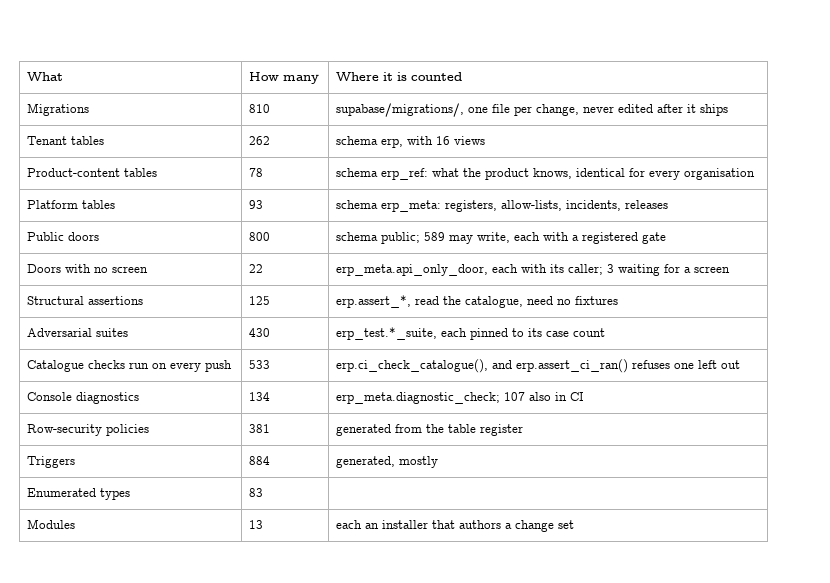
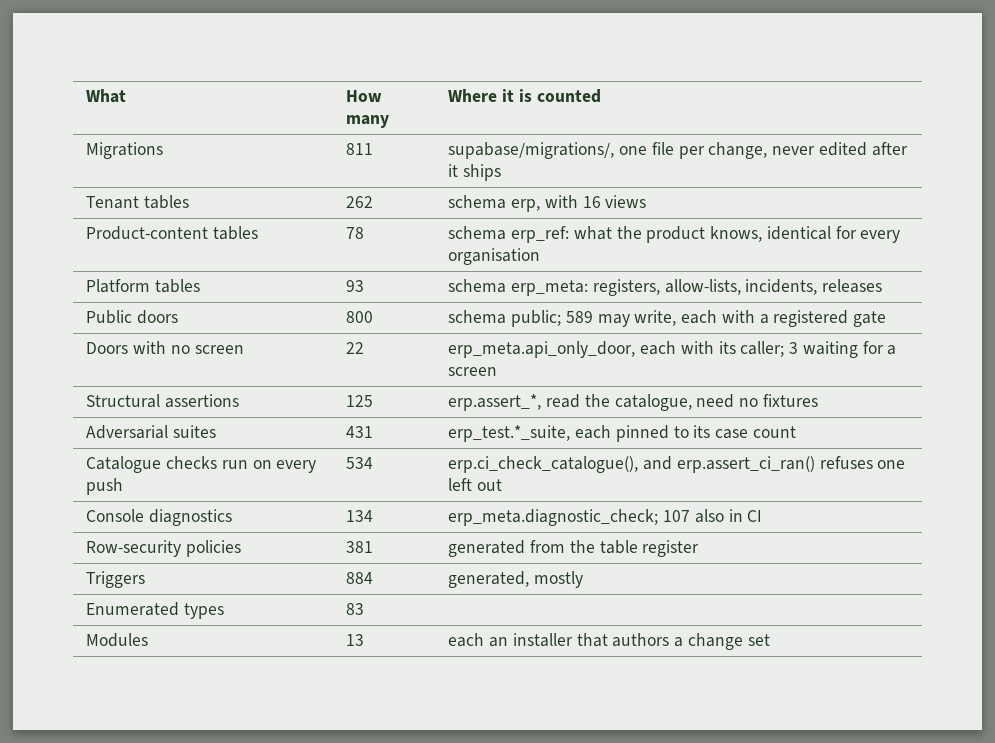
- Migrations | 810 | supabase/migrations/, one file per change, never edited after it ships
+ Migrations | 811 | supabase/migrations/, one file per change, never edited after it ships
- Adversarial suites | 430 | erp_test.*_suite, each pinned to its case count
+ Adversarial suites | 431 | erp_test.*_suite, each pinned to its case count
- Catalogue checks run on every push | 533 | erp.ci_check_catalogue(), and erp.assert_ci_ran() refuses one left out
+ Catalogue checks run on every push | 534 | erp.ci_check_catalogue(), and erp.assert_ci_ran() refuses one left out

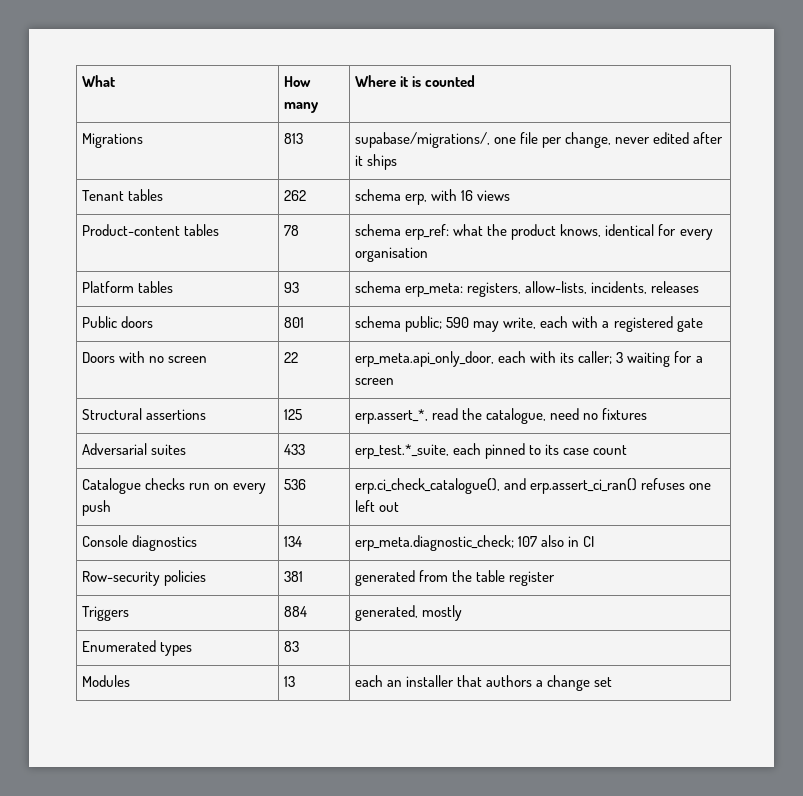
- Migrations | 811 | supabase/migrations/, one file per change, never edited after it ships
+ Migrations | 813 | supabase/migrations/, one file per change, never edited after it ships
- Public doors | 800 | schema public; 589 may write, each with a registered gate
+ Public doors | 801 | schema public; 590 may write, each with a registered gate
- Adversarial suites | 431 | erp_test.*_suite, each pinned to its case count
+ Adversarial suites | 433 | erp_test.*_suite, each pinned to its case count
- Catalogue checks run on every push | 534 | erp.ci_check_catalogue(), and erp.assert_ci_ran() refuses one left out
+ Catalogue checks run on every push | 536 | erp.ci_check_catalogue(), and erp.assert_ci_ran() refuses one left out

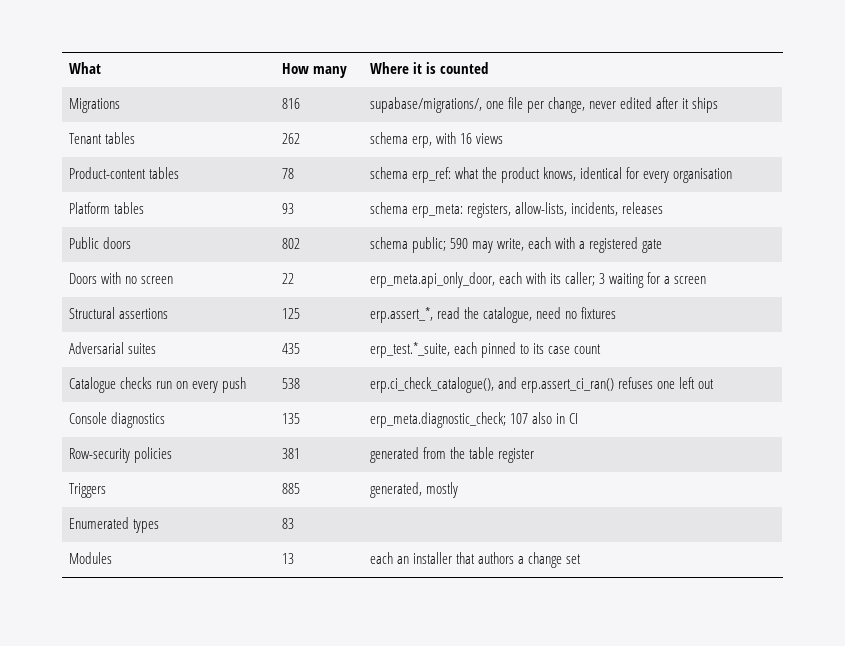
- Migrations | 813 | supabase/migrations/, one file per change, never edited after it ships
+ Migrations | 816 | supabase/migrations/, one file per change, never edited after it ships
- Public doors | 801 | schema public; 590 may write, each with a registered gate
+ Public doors | 802 | schema public; 590 may write, each with a registered gate
- Adversarial suites | 433 | erp_test.*_suite, each pinned to its case count
+ Adversarial suites | 435 | erp_test.*_suite, each pinned to its case count
- Catalogue checks run on every push | 536 | erp.ci_check_catalogue(), and erp.assert_ci_ran() refuses one left out
+ Catalogue checks run on every push | 538 | erp.ci_check_catalogue(), and erp.assert_ci_ran() refuses one left out
- Console diagnostics | 134 | erp_meta.diagnostic_check; 107 also in CI
+ Console diagnostics | 135 | erp_meta.diagnostic_check; 107 also in CI
- Triggers | 884 | generated, mostly
+ Triggers | 885 | generated, mostly

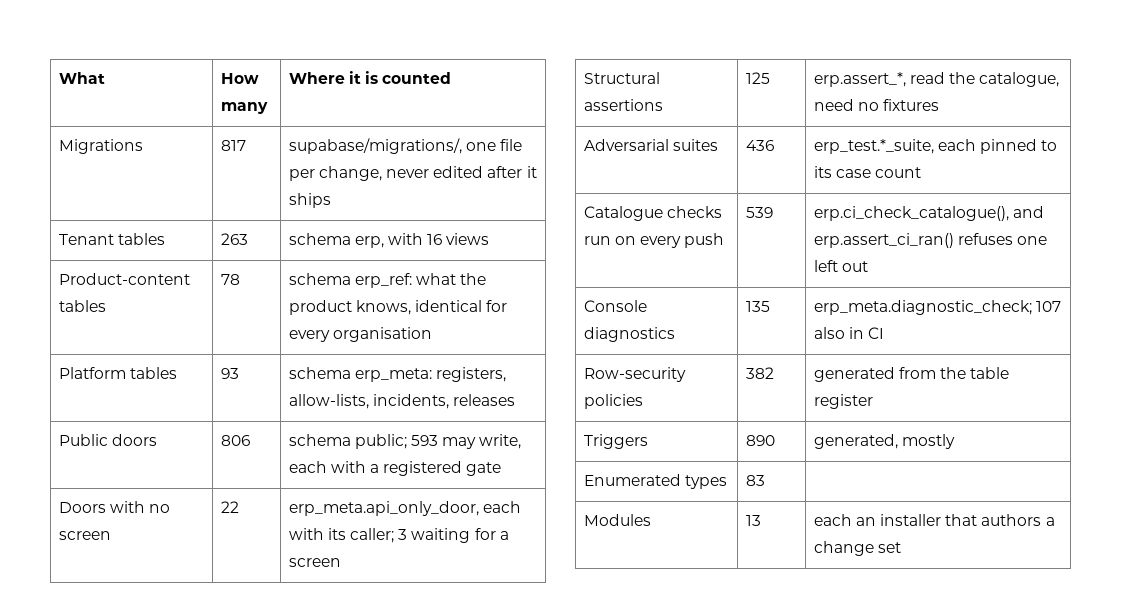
- Migrations | 816 | supabase/migrations/, one file per change, never edited after it ships
+ Migrations | 817 | supabase/migrations/, one file per change, never edited after it ships
- Tenant tables | 262 | schema erp, with 16 views
+ Tenant tables | 263 | schema erp, with 16 views
- Public doors | 802 | schema public; 590 may write, each with a registered gate
+ Public doors | 806 | schema public; 593 may write, each with a registered gate
- Adversarial suites | 435 | erp_test.*_suite, each pinned to its case count
+ Adversarial suites | 436 | erp_test.*_suite, each pinned to its case count
- Catalogue checks run on every push | 538 | erp.ci_check_catalogue(), and erp.assert_ci_ran() refuses one left out
+ Catalogue checks run on every push | 539 | erp.ci_check_catalogue(), and erp.assert_ci_ran() refuses one left out
- Row-security policies | 381 | generated from the table register
+ Row-security policies | 382 | generated from the table register
- Triggers | 885 | generated, mostly
+ Triggers | 890 | generated, mostly

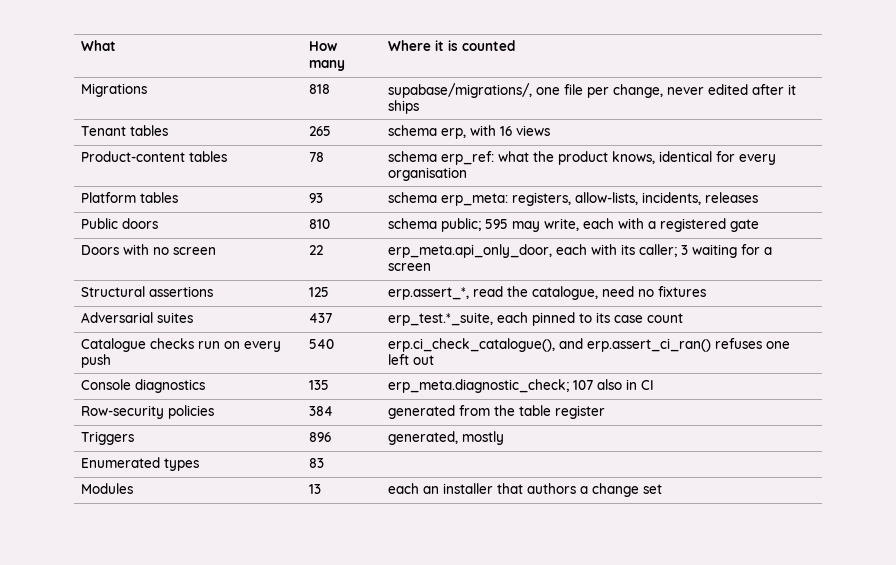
- Migrations | 817 | supabase/migrations/, one file per change, never edited after it ships
+ Migrations | 818 | supabase/migrations/, one file per change, never edited after it ships
- Tenant tables | 263 | schema erp, with 16 views
+ Tenant tables | 265 | schema erp, with 16 views
- Public doors | 806 | schema public; 593 may write, each with a registered gate
+ Public doors | 810 | schema public; 595 may write, each with a registered gate
- Adversarial suites | 436 | erp_test.*_suite, each pinned to its case count
+ Adversarial suites | 437 | erp_test.*_suite, each pinned to its case count
- Catalogue checks run on every push | 539 | erp.ci_check_catalogue(), and erp.assert_ci_ran() refuses one left out
+ Catalogue checks run on every push | 540 | erp.ci_check_catalogue(), and erp.assert_ci_ran() refuses one left out
- Row-security policies | 382 | generated from the table register
+ Row-security policies | 384 | generated from the table register
- Triggers | 890 | generated, mostly
+ Triggers | 896 | generated, mostly

